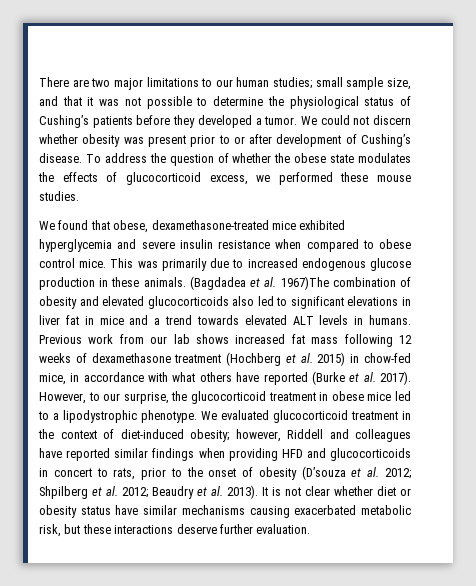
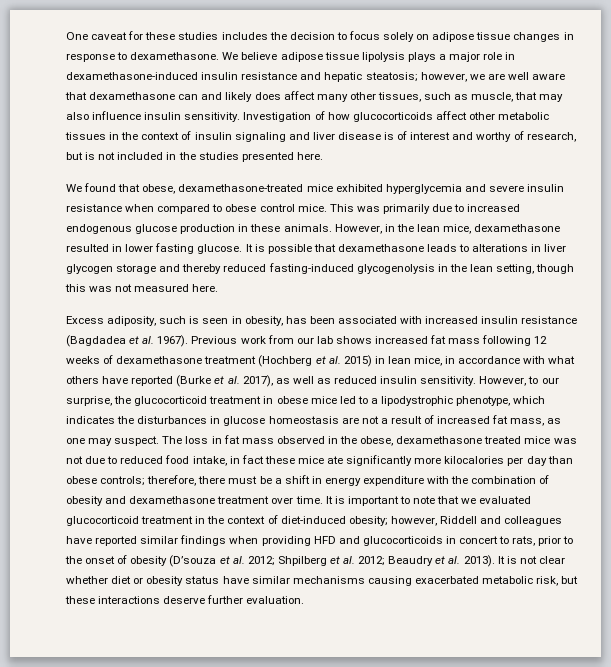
- There are two major limitations to our human studies; small sample size, and that it was not possible to determine the physiological status of Cushing’s patients before they developed a tumor. We could not discern whether obesity was present prior to or after development of Cushing’s disease. To address the question of whether the obese state modulates the effects of glucocorticoid excess, we performed these mouse studies.
+ One caveat for these studies includes the decision to focus solely on adipose tissue changes in response to dexamethasone. We believe adipose tissue lipolysis plays a major role in dexamethasone-induced insulin resistance and hepatic steatosis; however, we are well aware that dexamethasone can and likely does affect many other tissues, such as muscle, that may also influence insulin sensitivity. Investigation of how glucocorticoids affect other metabolic tissues in the context of insulin signaling and liver disease is of interest and worthy of research, but is not included in the studies presented here.
- (Bagdadea et al. 1967)The combination of obesity and elevated glucocorticoids also led to significant elevations in liver fat in mice and a trend towards elevated ALT levels in humans.
+ However, in the lean mice, dexamethasone resulted in lower fasting glucose. It is possible that dexamethasone leads to alterations in liver glycogen storage and thereby reduced fasting-induced glycogenolysis in the lean setting, though this was not measured here.
+ Excess adiposity, such is seen in obesity, has been associated with increased insulin resistance (Bagdadea et al. 1967).
- Previous work from our lab shows increased fat mass following 12 weeks of dexamethasone treatment (Hochberg et al. 2015) in chow-fed mice, in accordance with what others have reported (Burke et al. 2017).
+ Previous work from our lab shows increased fat mass following 12 weeks of dexamethasone treatment (Hochberg et al. 2015) in lean mice, in accordance with what others have reported (Burke et al. 2017), as well as reduced insulin sensitivity.
- However, to our surprise, the glucocorticoid treatment in obese mice led to a lipodystrophic phenotype. We evaluated glucocorticoid treatment in the context of diet-induced obesity; however, Riddell and colleagues have reported similar findings when providing HFD and glucocorticoids in concert to rats, prior to the onset of obesity (D’souza et al. 2012; Shpilberg et al. 2012; Beaudry et al. 2013).
+ However, to our surprise, the glucocorticoid treatment in obese mice led to a lipodystrophic phenotype, which indicates the disturbances in glucose homeostasis are not a result of increased fat mass, as one may suspect. The loss in fat mass observed in the obese, dexamethasone treated mice was not due to reduced food intake, in fact these mice ate significantly more kilocalories per day than obese controls; therefore, there must be a shift in energy expenditure with the combination of obesity and dexamethasone treatment over time. It is important to note that we evaluated glucocorticoid treatment in the context of diet-induced obesity; however, Riddell and colleagues have reported similar findings when providing HFD and glucocorticoids in concert to rats, prior to the onset of obesity (D’souza et al. 2012; Shpilberg et al. 2012; Beaudry et al. 2013).

